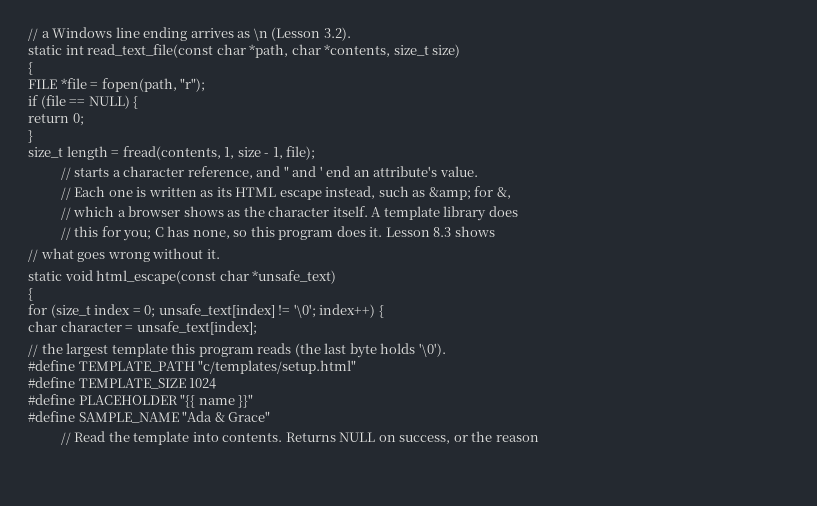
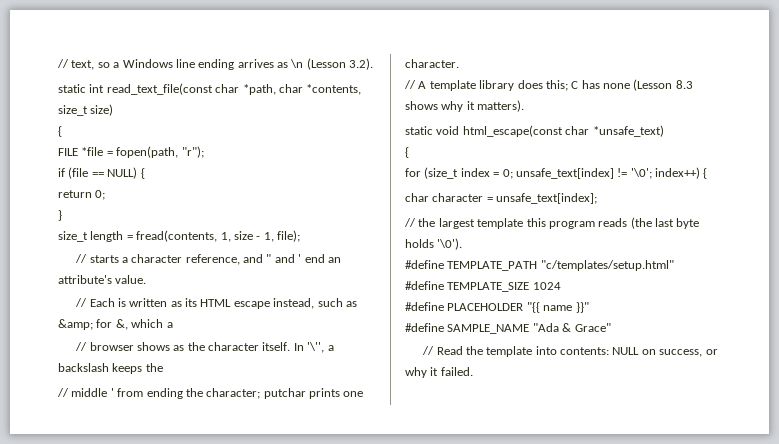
- // a Windows line ending arrives as \n (Lesson 3.2).
+ // text, so a Windows line ending arrives as \n (Lesson 3.2).
- // Each one is written as its HTML escape instead, such as &amp; for &,
- // which a browser shows as the character itself.
+ // Each is written as its HTML escape instead, such as &amp; for &, which a
+ // browser shows as the character itself.
- A template library does
- // this for you; C has none, so this program does it. Lesson 8.3 shows
- // what goes wrong without it.
+ In '\'', a backslash keeps the
+ // middle ' from ending the character; putchar prints one character.
+ // A template library does this; C has none (Lesson 8.3 shows why it matters).
- // Read the template into contents. Returns NULL on success, or the reason
+ // Read the template into contents: NULL on success, or why it failed.

